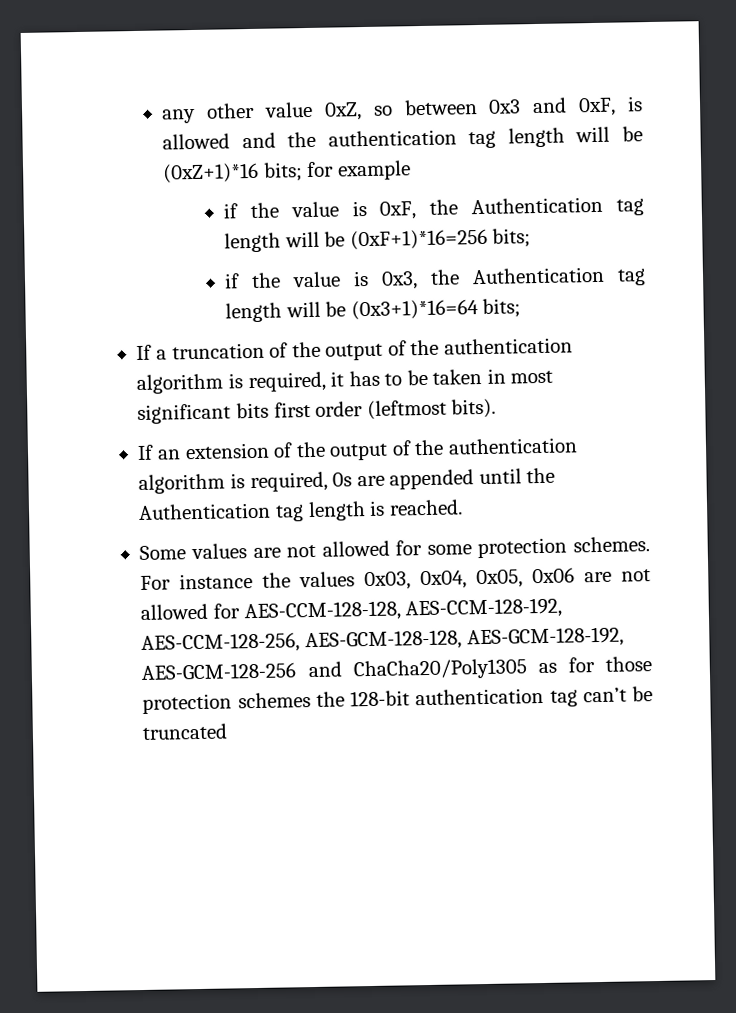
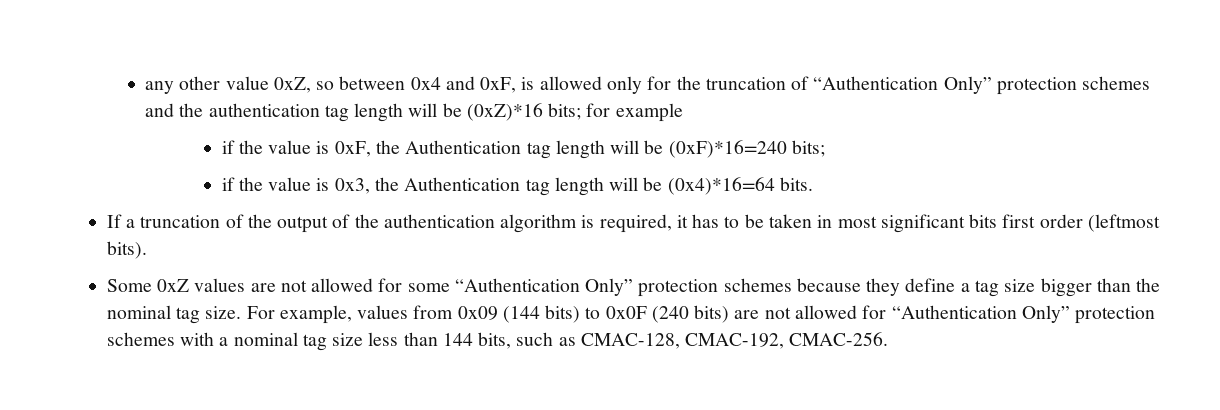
- any other value 0xZ, so between 0x3 and 0xF, is allowed and the authentication tag length will be (0xZ+1)*16 bits; for example
+ any other value 0xZ, so between 0x4 and 0xF, is allowed only for the truncation of “Authentication Only” protection schemes and the authentication tag length will be (0xZ)*16 bits; for example
- if the value is 0xF, the Authentication tag length will be (0xF+1)*16=256 bits;
+ if the value is 0xF, the Authentication tag length will be (0xF)*16=240 bits;
- if the value is 0x3, the Authentication tag length will be (0x3+1)*16=64 bits;
+ if the value is 0x3, the Authentication tag length will be (0x4)*16=64 bits.
- If an extension of the output of the authentication algorithm is required, 0s are appended until the Authentication tag length is reached.
- Some values are not allowed for some protection schemes. For instance the values 0x03, 0x04, 0x05, 0x06 are not allowed for AES-CCM-128-128, AES-CCM-128-192, AES-CCM-128-256, AES-GCM-128-128, AES-GCM-128-192, AES-GCM-128-256 and ChaCha20/Poly1305 as for those protection schemes the 128-bit authentication tag can’t be truncated
+ Some 0xZ values are not allowed for some “Authentication Only” protection schemes because they define a tag size bigger than the nominal tag size. For example, values from 0x09 (144 bits) to 0x0F (240 bits) are not allowed for “Authentication Only” protection schemes with a nominal tag size less than 144 bits, such as CMAC-128, CMAC-192, CMAC-256.

